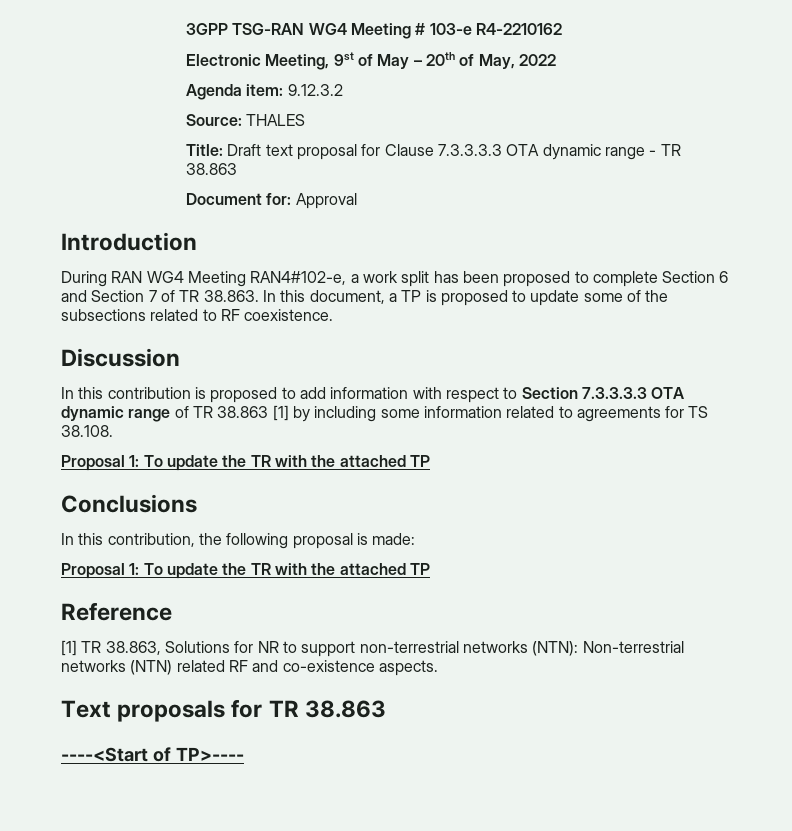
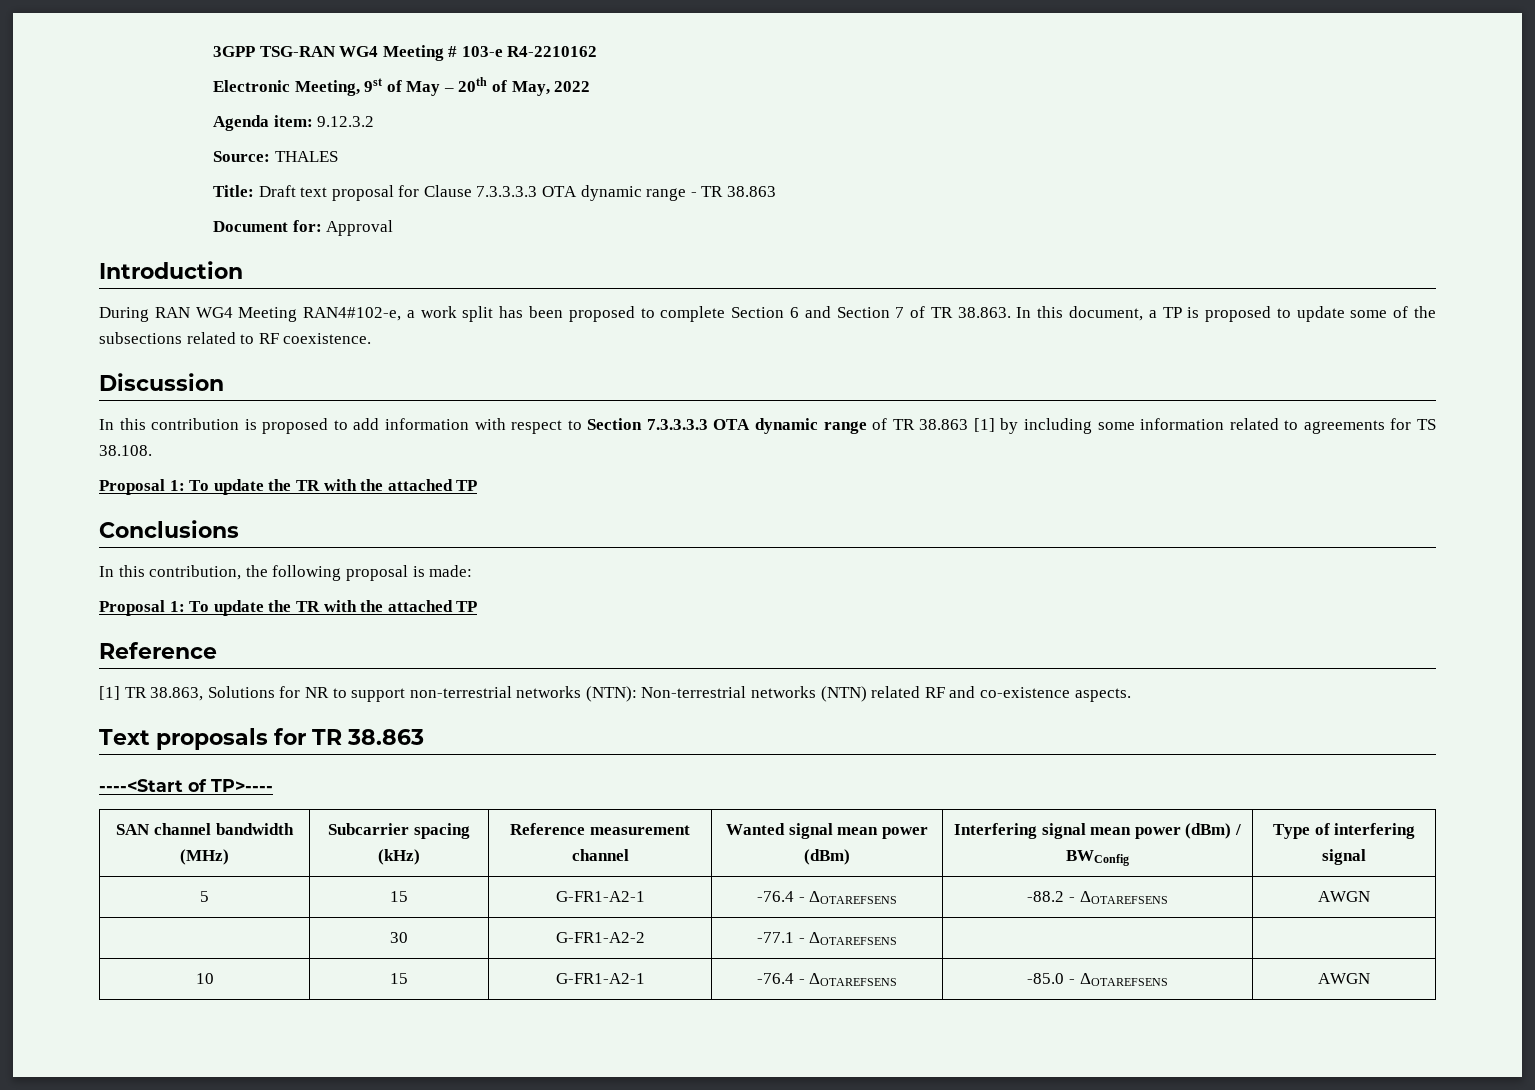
+ SAN channel bandwidth (MHz) | Subcarrier spacing (kHz) | Reference measurement channel | Wanted signal mean power (dBm) | Interfering signal mean power (dBm) / BWConfig | Type of interfering signal
+ 5 | 15 | G-FR1-A2-1 | -76.4 - ΔOTAREFSENS | -88.2 - ΔOTAREFSENS | AWGN
+ | 30 | G-FR1-A2-2 | -77.1 - ΔOTAREFSENS | |
+ 10 | 15 | G-FR1-A2-1 | -76.4 - ΔOTAREFSENS | -85.0 - ΔOTAREFSENS | AWGN

